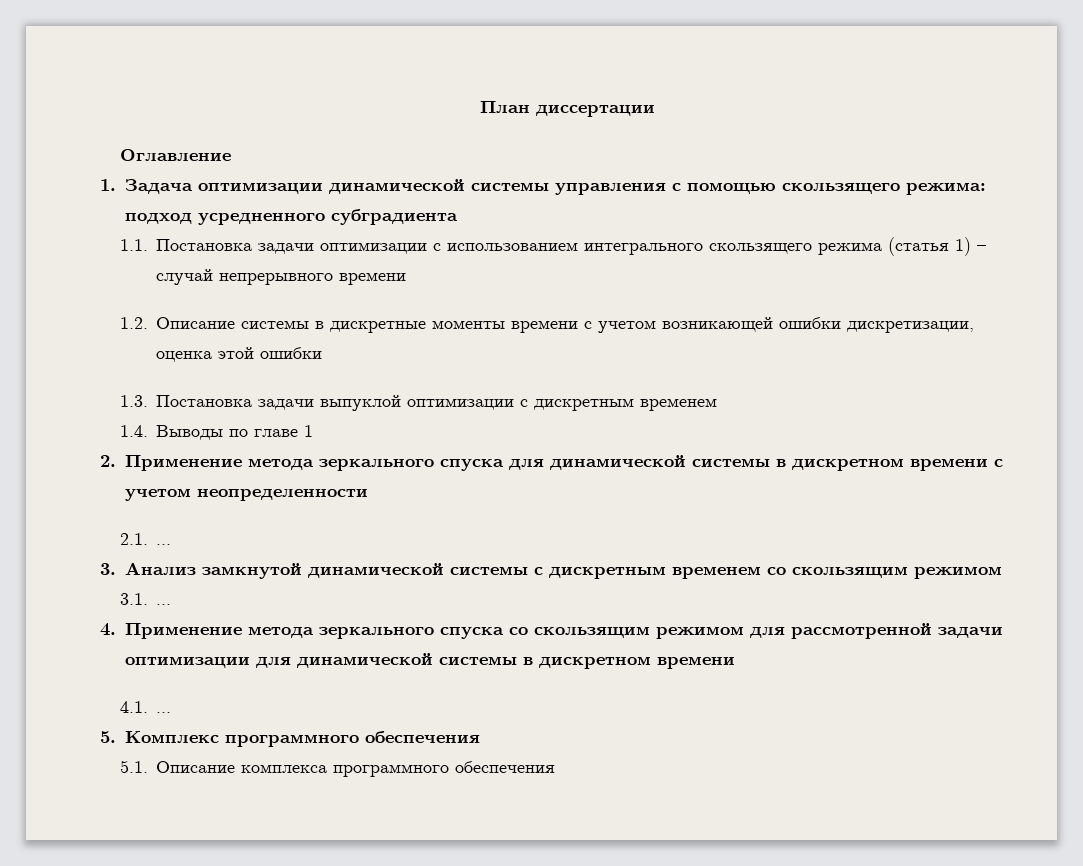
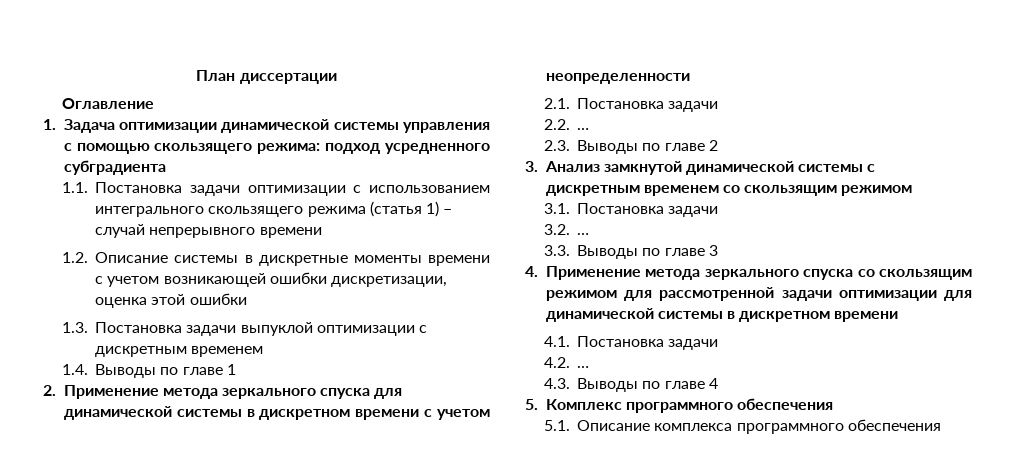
- 2.1. …
+ 2.1. Постановка задачи
+ 2.2. …
+ 2.3. Выводы по главе 2
- 3.1. …
+ 3.1. Постановка задачи
+ 3.2. …
+ 3.3. Выводы по главе 3
- 4.1. …
+ 4.1. Постановка задачи
+ 4.2. …
+ 4.3. Выводы по главе 4

